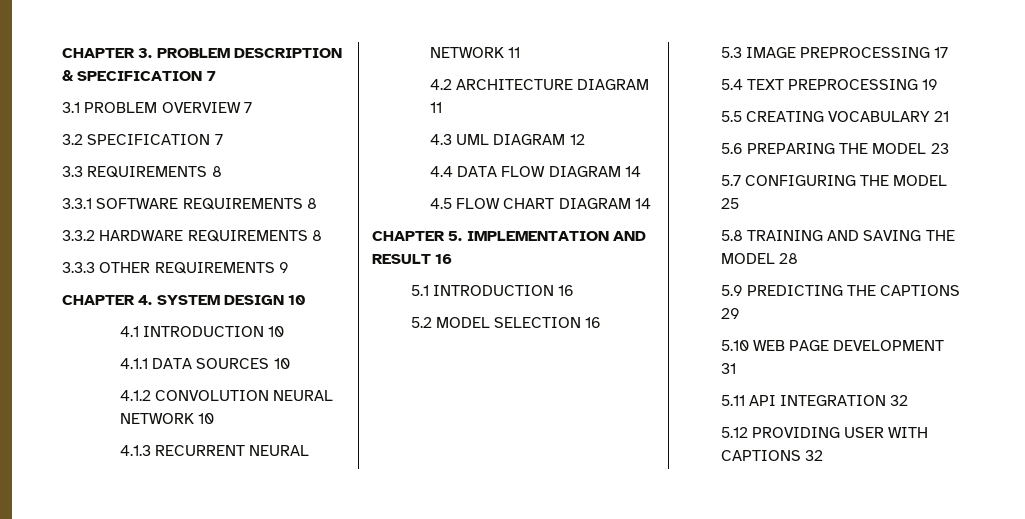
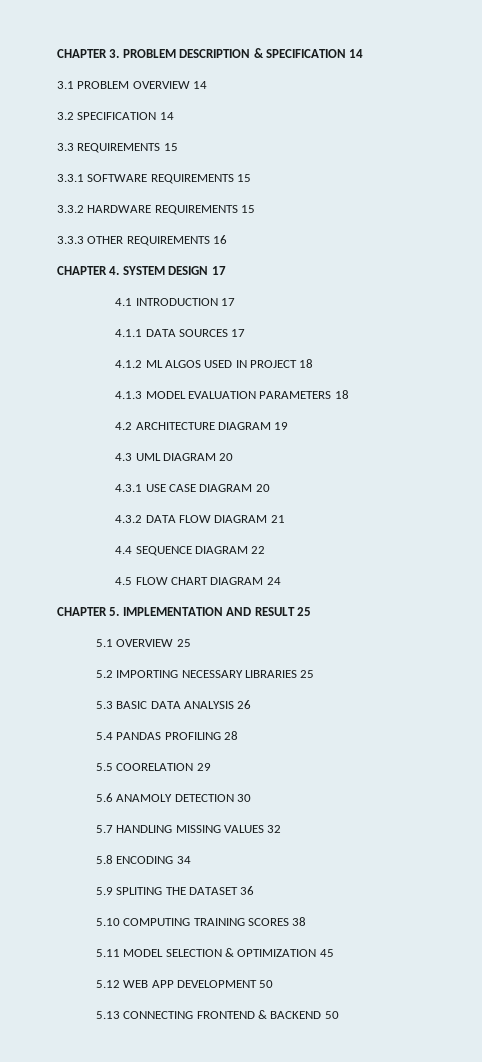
- CHAPTER 3. PROBLEM DESCRIPTION & SPECIFICATION 7
+ CHAPTER 3. PROBLEM DESCRIPTION & SPECIFICATION 14
- 3.1 PROBLEM OVERVIEW 7
+ 3.1 PROBLEM OVERVIEW 14
- 3.2 SPECIFICATION 7
+ 3.2 SPECIFICATION 14
- 3.3 REQUIREMENTS 8
+ 3.3 REQUIREMENTS 15
- 3.3.1 SOFTWARE REQUIREMENTS 8
+ 3.3.1 SOFTWARE REQUIREMENTS 15
- 3.3.2 HARDWARE REQUIREMENTS 8
+ 3.3.2 HARDWARE REQUIREMENTS 15
- 3.3.3 OTHER REQUIREMENTS 9
+ 3.3.3 OTHER REQUIREMENTS 16
- CHAPTER 4. SYSTEM DESIGN 10
+ CHAPTER 4. SYSTEM DESIGN 17
- 4.1 INTRODUCTION 10
+ 4.1 INTRODUCTION 17
- 4.1.1 DATA SOURCES 10
+ 4.1.1 DATA SOURCES 17
- 4.1.2 CONVOLUTION NEURAL NETWORK 10
- 4.1.3 RECURRENT NEURAL NETWORK 11
+ 4.1.2 ML ALGOS USED IN PROJECT 18
+ 4.1.3 MODEL EVALUATION PARAMETERS 18
- 4.2 ARCHITECTURE DIAGRAM 11
+ 4.2 ARCHITECTURE DIAGRAM 19
- 4.3 UML DIAGRAM 12
- 4.4 DATA FLOW DIAGRAM 14
+ 4.3 UML DIAGRAM 20
+ 4.3.1 USE CASE DIAGRAM 20
+ 4.3.2 DATA FLOW DIAGRAM 21
+ 4.4 SEQUENCE DIAGRAM 22
- 4.5 FLOW CHART DIAGRAM 14
+ 4.5 FLOW CHART DIAGRAM 24
- CHAPTER 5. IMPLEMENTATION AND RESULT 16
+ CHAPTER 5. IMPLEMENTATION AND RESULT 25
- 5.1 INTRODUCTION 16
+ 5.1 OVERVIEW 25
- 5.2 MODEL SELECTION 16
- 5.3 IMAGE PREPROCESSING 17
- 5.4 TEXT PREPROCESSING 19
- 5.5 CREATING VOCABULARY 21
- 5.6 PREPARING THE MODEL 23
- 5.7 CONFIGURING THE MODEL 25
- 5.8 TRAINING AND SAVING THE MODEL 28
- 5.9 PREDICTING THE CAPTIONS 29
- 5.10 WEB PAGE DEVELOPMENT 31
- 5.11 API INTEGRATION 32
- 5.12 PROVIDING USER WITH CAPTIONS 32
+ 5.2 IMPORTING NECESSARY LIBRARIES 25
+ 5.3 BASIC DATA ANALYSIS 26
+ 5.4 PANDAS PROFILING 28
+ 5.5 COORELATION 29
+ 5.6 ANAMOLY DETECTION 30
+ 5.7 HANDLING MISSING VALUES 32
+ 5.8 ENCODING 34
+ 5.9 SPLITING THE DATASET 36
+ 5.10 COMPUTING TRAINING SCORES 38
+ 5.11 MODEL SELECTION & OPTIMIZATION 45
+ 5.12 WEB APP DEVELOPMENT 50
+ 5.13 CONNECTING FRONTEND & BACKEND 50

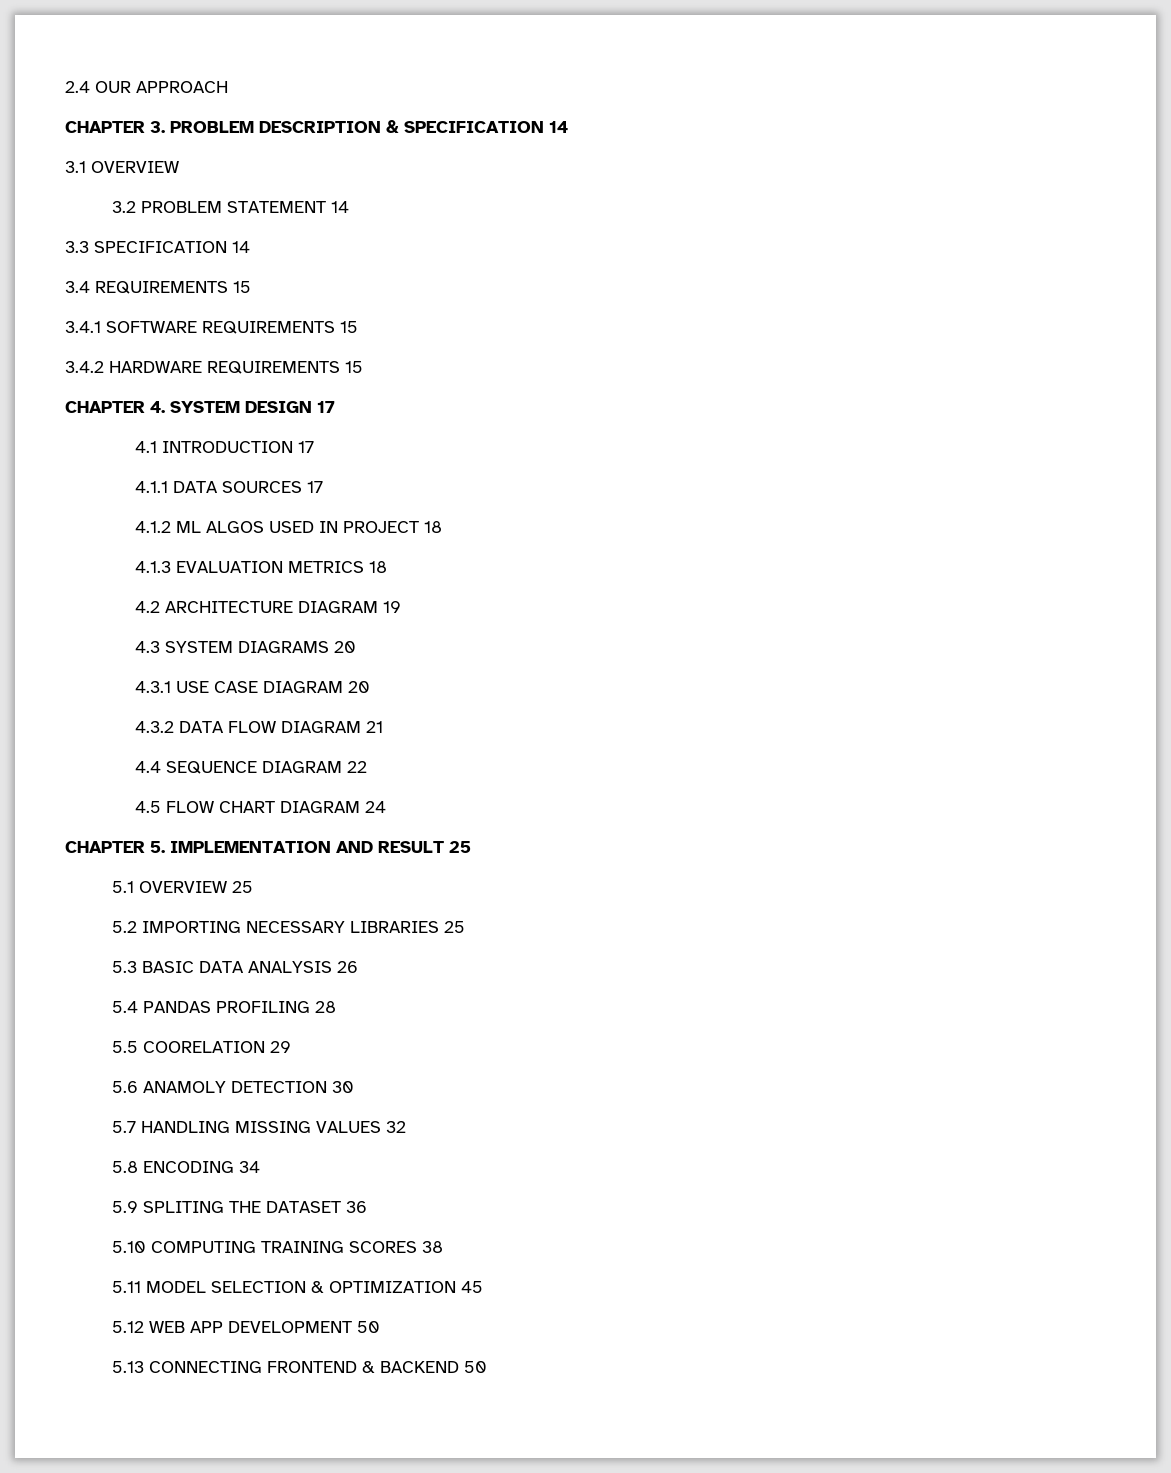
+ 2.4 OUR APPROACH
- 3.1 PROBLEM OVERVIEW 14
- 3.2 SPECIFICATION 14
- 3.3 REQUIREMENTS 15
- 3.3.1 SOFTWARE REQUIREMENTS 15
+ 3.1 OVERVIEW
+ 3.2 PROBLEM STATEMENT 14
+ 3.3 SPECIFICATION 14
+ 3.4 REQUIREMENTS 15
+ 3.4.1 SOFTWARE REQUIREMENTS 15
- 3.3.2 HARDWARE REQUIREMENTS 15
+ 3.4.2 HARDWARE REQUIREMENTS 15
- 3.3.3 OTHER REQUIREMENTS 16
- 4.1.3 MODEL EVALUATION PARAMETERS 18
+ 4.1.3 EVALUATION METRICS 18
- 4.3 UML DIAGRAM 20
+ 4.3 SYSTEM DIAGRAMS 20

